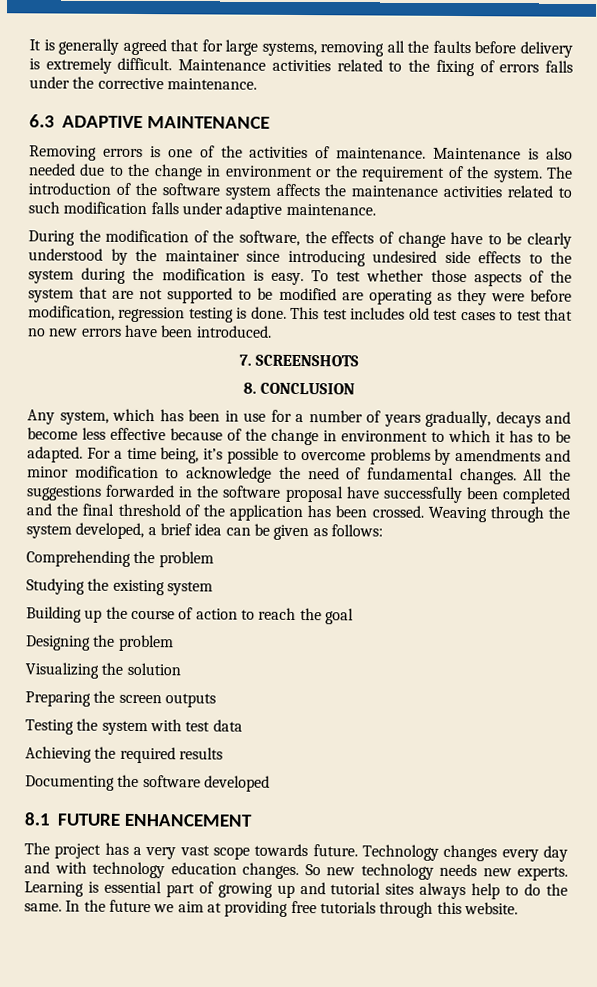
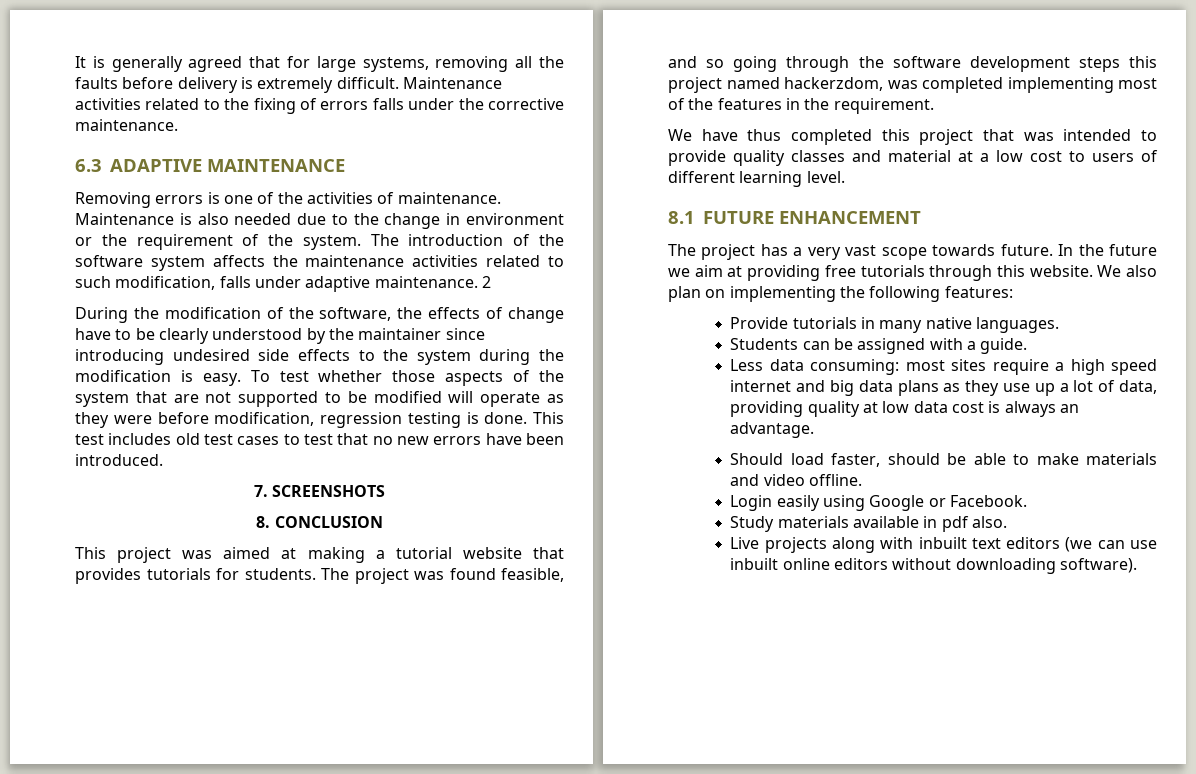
- The introduction of the software system affects the maintenance activities related to such modification falls under adaptive maintenance.
+ The introduction of the software system affects the maintenance activities related to such modification, falls under adaptive maintenance. 2
- To test whether those aspects of the system that are not supported to be modified are operating as they were before modification, regression testing is done.
+ To test whether those aspects of the system that are not supported to be modified will operate as they were before modification, regression testing is done.
- Any system, which has been in use for a number of years gradually, decays and become less effective because of the change in environment to which it has to be adapted. For a time being, it’s possible to overcome problems by amendments and minor modification to acknowledge the need of fundamental changes. All the suggestions forwarded in the software proposal have successfully been completed and the final threshold of the application has been crossed. Weaving through the system developed, a brief idea can be given as follows:
- Comprehending the problem
- Studying the existing system
- Building up the course of action to reach the goal
- Designing the problem
- Visualizing the solution
- Preparing the screen outputs
- Testing the system with test data
- Achieving the required results
- Documenting the software developed
+ This project was aimed at making a tutorial website that provides tutorials for students. The project was found feasible, and so going through the software development steps this project named hackerzdom, was completed implementing most of the features in the requirement.
+ We have thus completed this project that was intended to provide quality classes and material at a low cost to users of different learning level.
- Technology changes every day and with technology education changes. So new technology needs new experts. Learning is essential part of growing up and tutorial sites always help to do the same.
+ We also plan on implementing the following features:
+ Provide tutorials in many native languages.
+ Students can be assigned with a guide.
+ Less data consuming: most sites require a high speed internet and big data plans as they use up a lot of data, providing quality at low data cost is always an advantage.
+ Should load faster, should be able to make materials and video offline.
+ Login easily using Google or Facebook.
+ Study materials available in pdf also.
+ Live projects along with inbuilt text editors (we can use inbuilt online editors without downloading software).

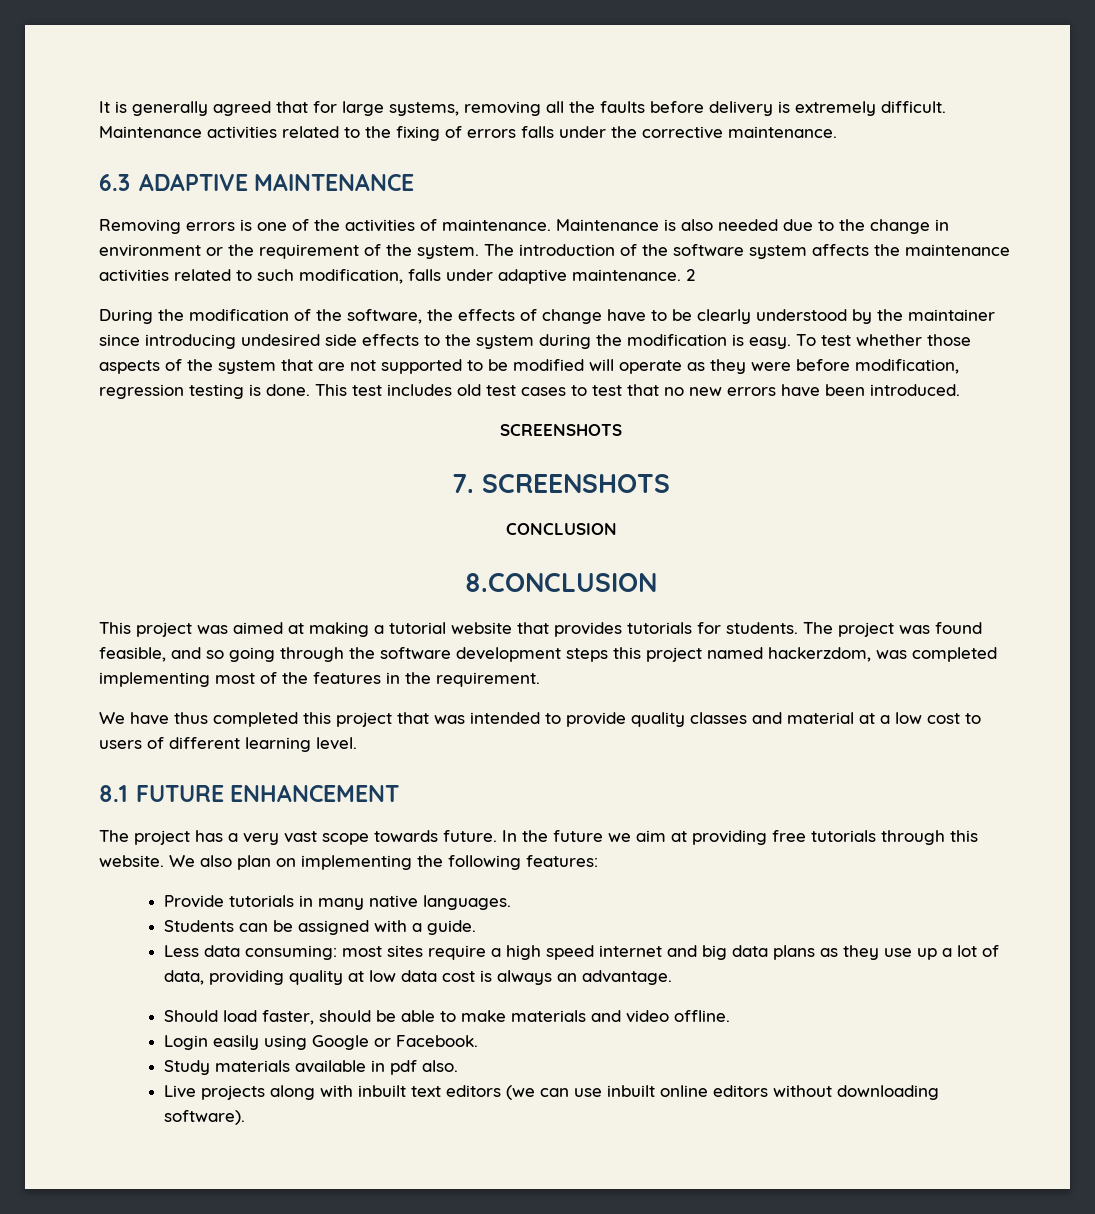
  This test includes old test cases to test that no new errors have been introduced.
+ SCREENSHOTS
  7. SCREENSHOTS
- 8. CONCLUSION
+ CONCLUSION
+ 8.CONCLUSION

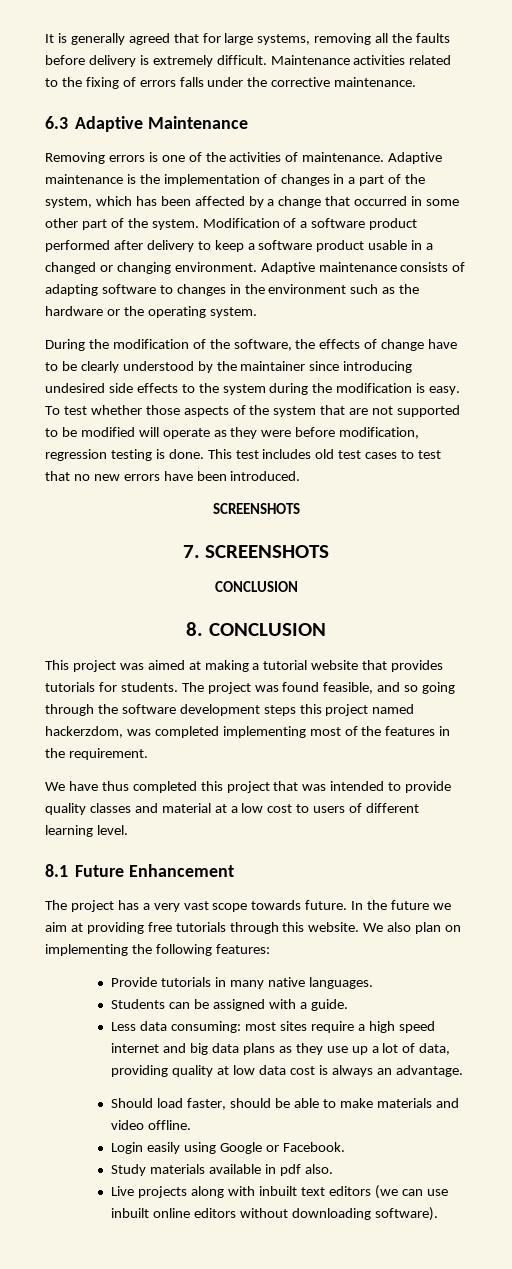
- 6.3 ADAPTIVE MAINTENANCE
+ 6.3 Adaptive Maintenance
- Maintenance is also needed due to the change in environment or the requirement of the system. The introduction of the software system affects the maintenance activities related to such modification, falls under adaptive maintenance. 2
+ Adaptive maintenance is the implementation of changes in a part of the system, which has been affected by a change that occurred in some other part of the system. Modification of a software product performed after delivery to keep a software product usable in a changed or changing environment. Adaptive maintenance consists of adapting software to changes in the environment such as the hardware or the operating system.
- 8.CONCLUSION
+ 8. CONCLUSION
- 8.1 FUTURE ENHANCEMENT
+ 8.1 Future Enhancement

